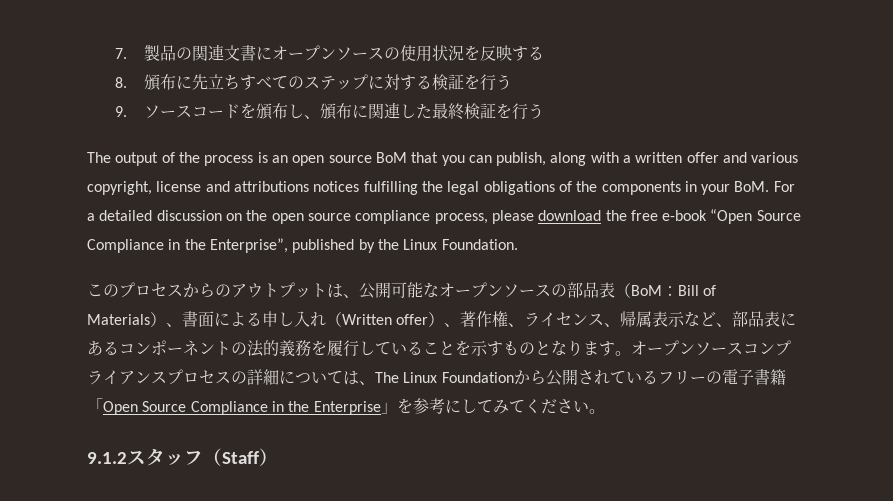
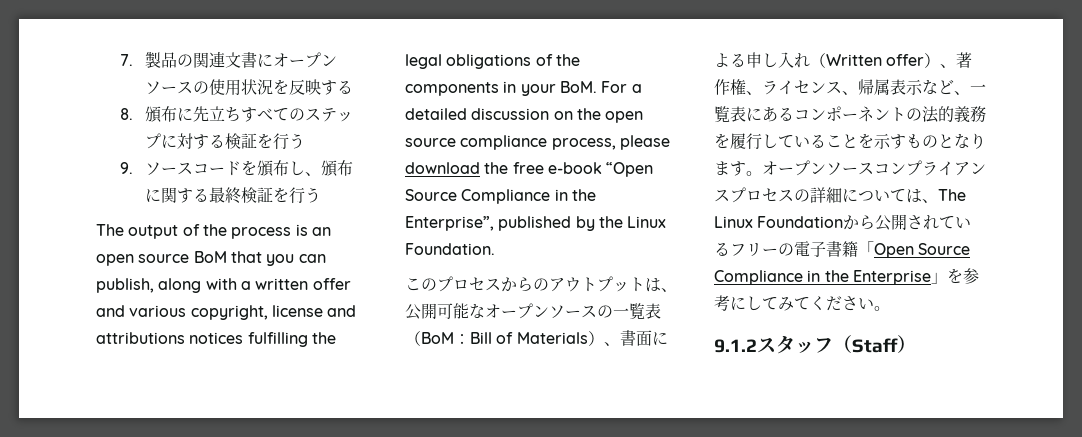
- 9.ソースコードを頒布し、頒布に関連した最終検証を行う
+ 9.ソースコードを頒布し、頒布に関する最終検証を行う
- このプロセスからのアウトプットは、公開可能なオープンソースの部品表（BoM：Bill of Materials）、書面による申し入れ（Written offer）、著作権、ライセンス、帰属表示など、部品表にあるコンポーネントの法的義務を履行していることを示すものとなります。
+ このプロセスからのアウトプットは、公開可能なオープンソースの一覧表（BoM：Bill of Materials）、書面による申し入れ（Written offer）、著作権、ライセンス、帰属表示など、一覧表にあるコンポーネントの法的義務を履行していることを示すものとなります。

